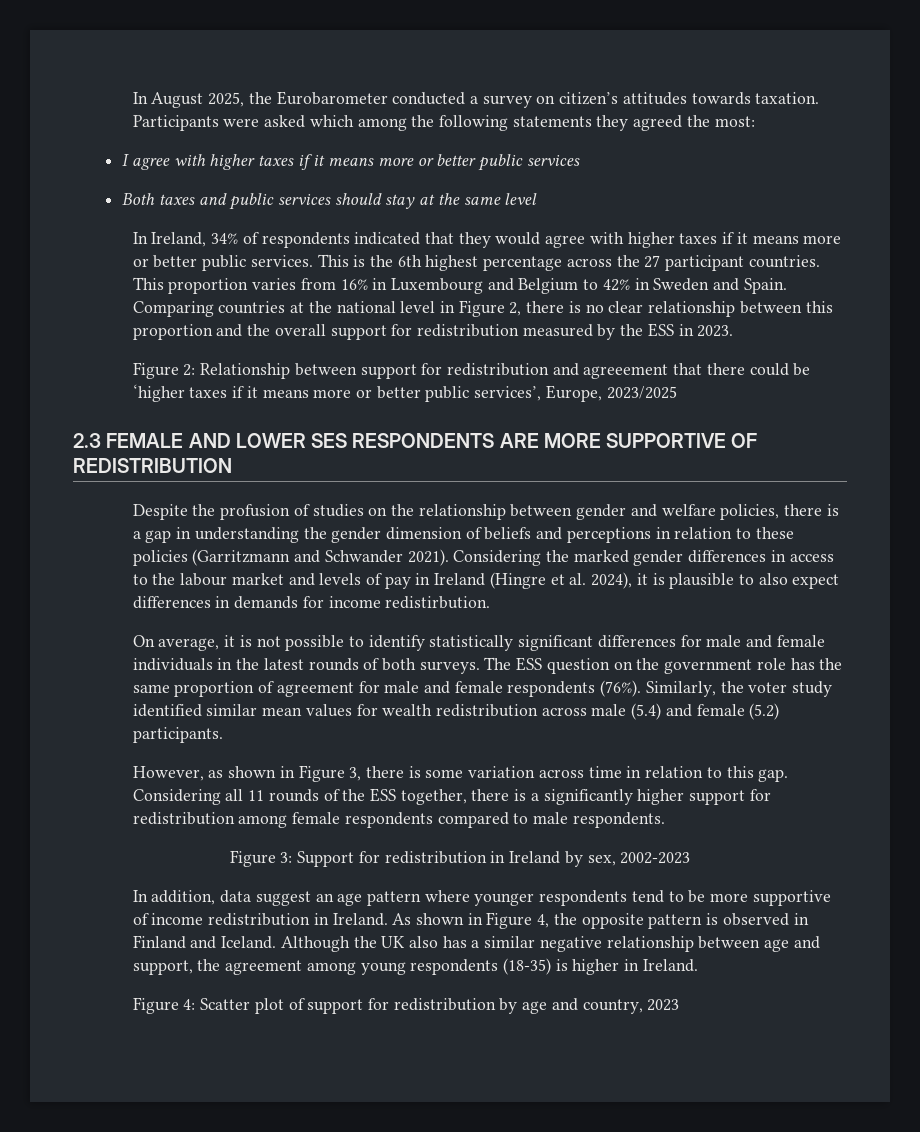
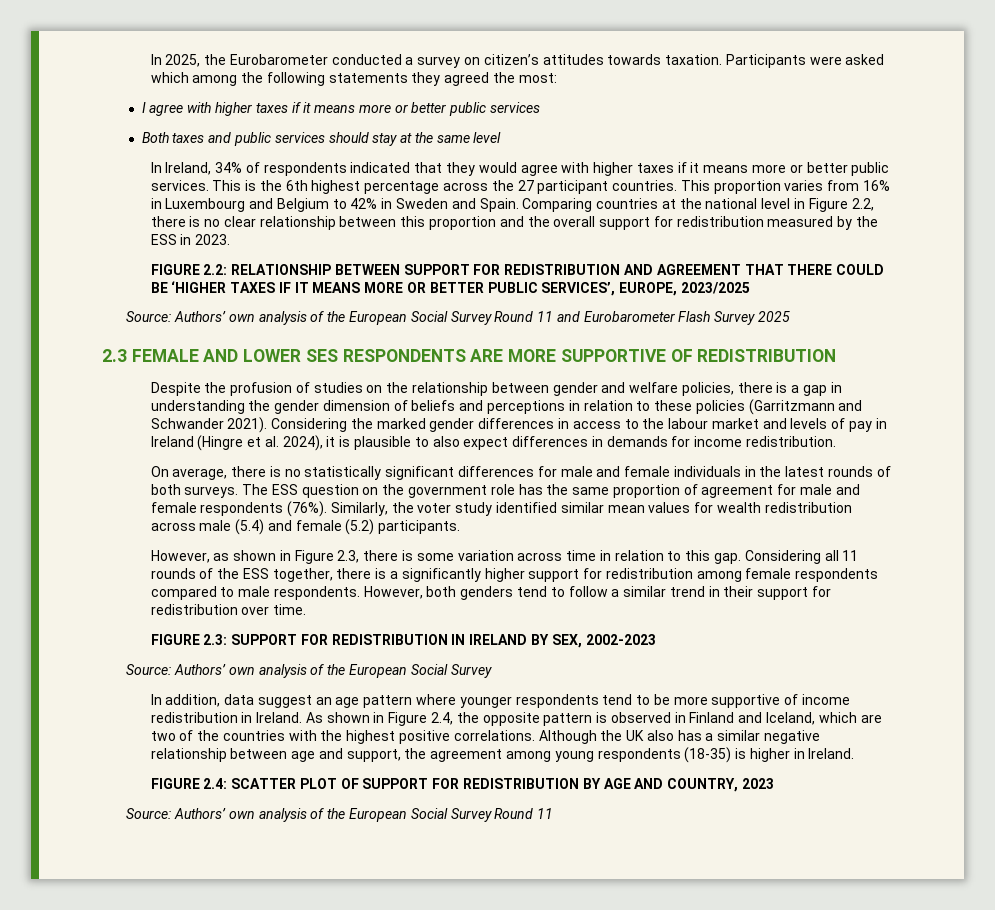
- In August 2025, the Eurobarometer conducted a survey on citizen’s attitudes towards taxation.
+ In 2025, the Eurobarometer conducted a survey on citizen’s attitudes towards taxation.
- Comparing countries at the national level in Figure 2, there is no clear relationship between this proportion and the overall support for redistribution measured by the ESS in 2023.
+ Comparing countries at the national level in Figure 2.2, there is no clear relationship between this proportion and the overall support for redistribution measured by the ESS in 2023.
- Figure 2: Relationship between support for redistribution and agreeement that there could be ‘higher taxes if it means more or better public services’, Europe, 2023/2025
+ FIGURE 2.2: RELATIONSHIP BETWEEN SUPPORT FOR REDISTRIBUTION AND AGREEMENT THAT THERE COULD BE ‘HIGHER TAXES IF IT MEANS MORE OR BETTER PUBLIC SERVICES’, EUROPE, 2023/2025
+ Source: Authors’ own analysis of the European Social Survey Round 11 and Eurobarometer Flash Survey 2025
- Considering the marked gender differences in access to the labour market and levels of pay in Ireland (Hingre et al. 2024), it is plausible to also expect differences in demands for income redistirbution.
+ Considering the marked gender differences in access to the labour market and levels of pay in Ireland (Hingre et al. 2024), it is plausible to also expect differences in demands for income redistribution.
- On average, it is not possible to identify statistically significant differences for male and female individuals in the latest rounds of both surveys.
+ On average, there is no statistically significant differences for male and female individuals in the latest rounds of both surveys.
- However, as shown in Figure 3, there is some variation across time in relation to this gap.
+ However, as shown in Figure 2.3, there is some variation across time in relation to this gap.
- Considering all 11 rounds of the ESS together, there is a significantly higher support for redistribution among female respondents compared to male respondents.
- Figure 3: Support for redistribution in Ireland by sex, 2002-2023
+ Considering all 11 rounds of the ESS together, there is a significantly higher support for redistribution among female respondents compared to male respondents. However, both genders tend to follow a similar trend in their support for redistribution over time.
+ FIGURE 2.3: SUPPORT FOR REDISTRIBUTION IN IRELAND BY SEX, 2002-2023
+ Source: Authors’ own analysis of the European Social Survey
- As shown in Figure 4, the opposite pattern is observed in Finland and Iceland.
+ As shown in Figure 2.4, the opposite pattern is observed in Finland and Iceland, which are two of the countries with the highest positive correlations.
- Figure 4: Scatter plot of support for redistribution by age and country, 2023
+ FIGURE 2.4: SCATTER PLOT OF SUPPORT FOR REDISTRIBUTION BY AGE AND COUNTRY, 2023
+ Source: Authors’ own analysis of the European Social Survey Round 11

